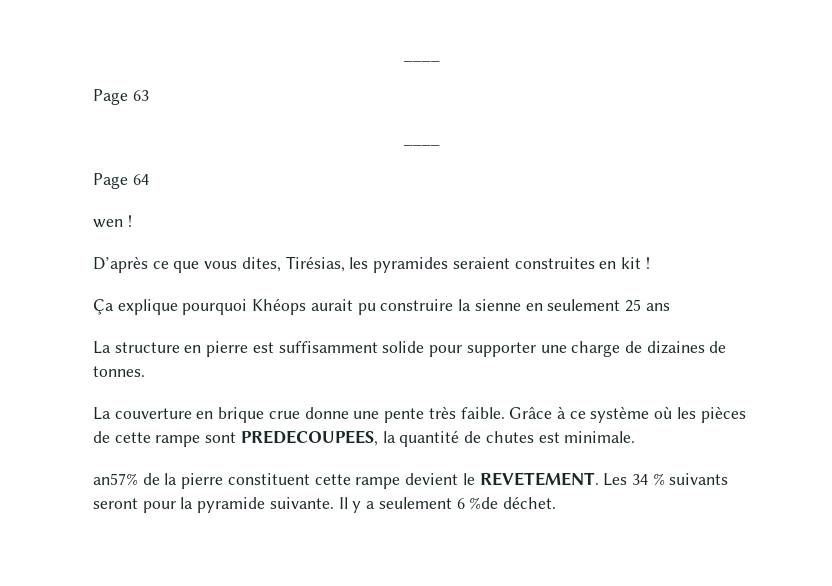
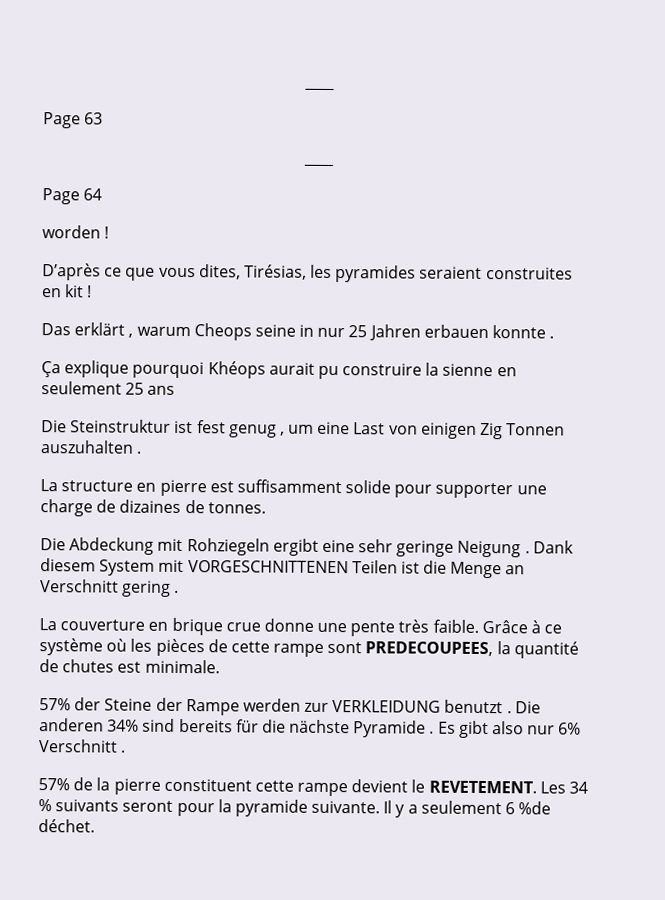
- wen !
+ worden !
+ Das erklärt , warum Cheops seine in nur 25 Jahren erbauen konnte .
+ Die Steinstruktur ist fest genug , um eine Last von einigen Zig Tonnen auszuhalten .
+ Die Abdeckung mit Rohziegeln ergibt eine sehr geringe Neigung . Dank diesem System mit VORGESCHNITTENEN Teilen ist die Menge an Verschnitt gering .
- an57% de la pierre constituent cette rampe devient le REVETEMENT.
+ 57% der Steine der Rampe werden zur VERKLEIDUNG benutzt . Die anderen 34% sind bereits für die nächste Pyramide . Es gibt also nur 6% Verschnitt .
+ 57% de la pierre constituent cette rampe devient le REVETEMENT.

